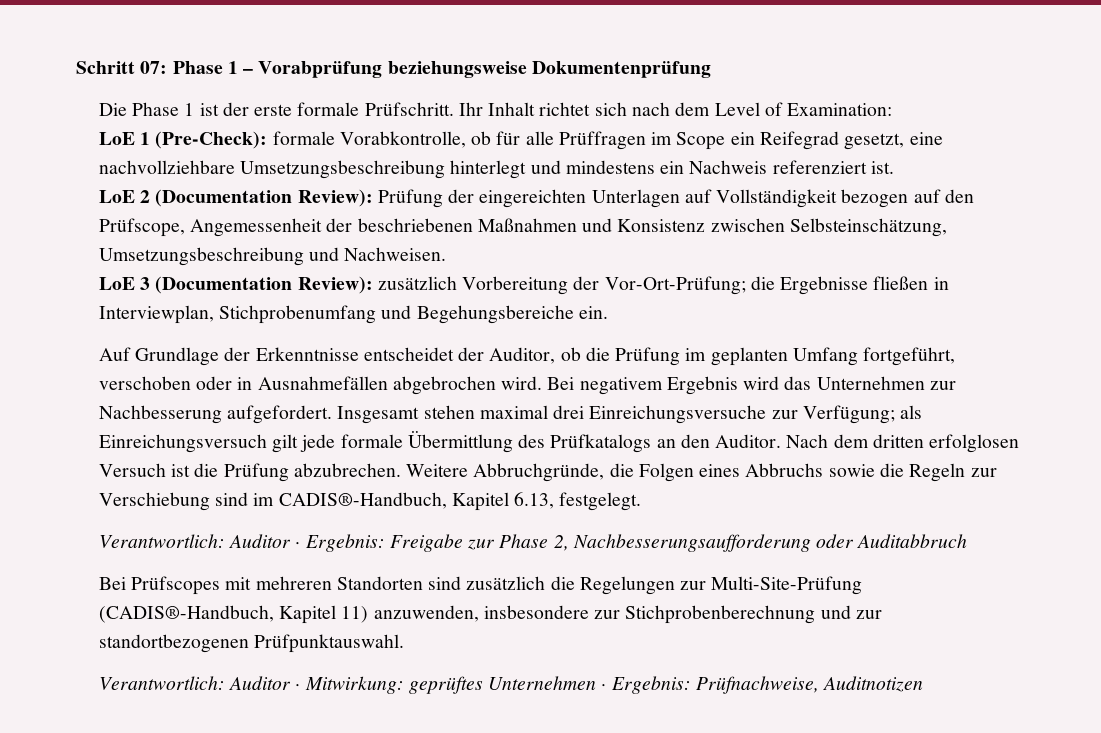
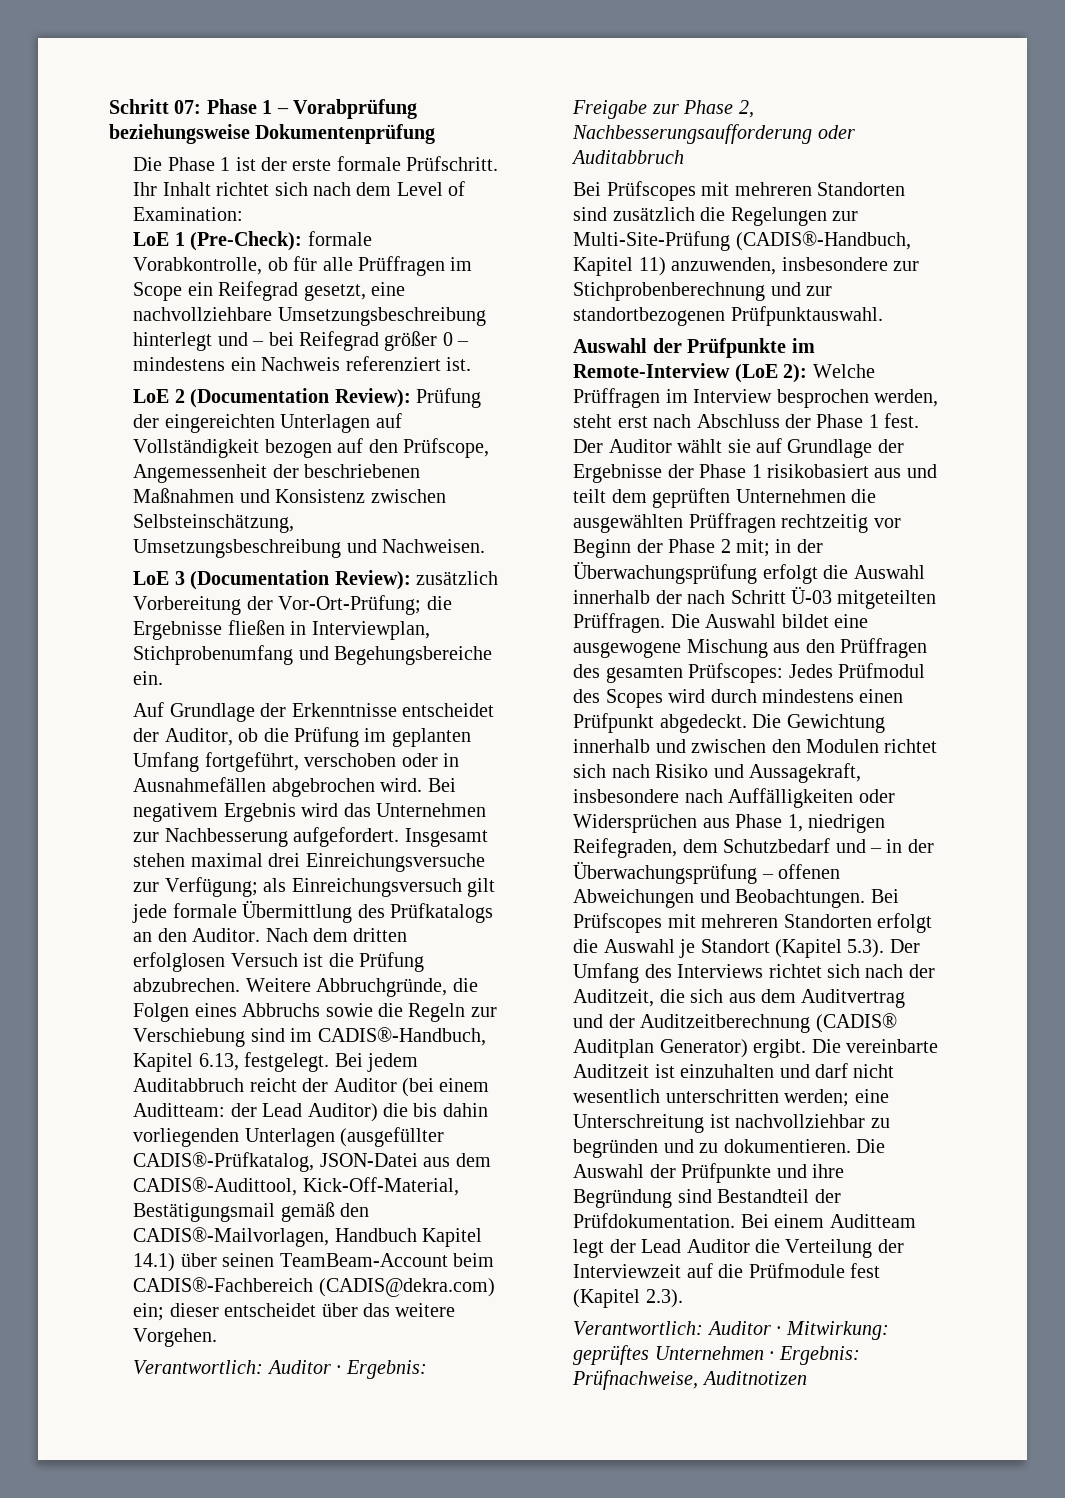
- LoE 1 (Pre-Check): formale Vorabkontrolle, ob für alle Prüffragen im Scope ein Reifegrad gesetzt, eine nachvollziehbare Umsetzungsbeschreibung hinterlegt und mindestens ein Nachweis referenziert ist.
+ LoE 1 (Pre-Check): formale Vorabkontrolle, ob für alle Prüffragen im Scope ein Reifegrad gesetzt, eine nachvollziehbare Umsetzungsbeschreibung hinterlegt und – bei Reifegrad größer 0 – mindestens ein Nachweis referenziert ist.
+ Bei jedem Auditabbruch reicht der Auditor (bei einem Auditteam: der Lead Auditor) die bis dahin vorliegenden Unterlagen (ausgefüllter CADIS®-Prüfkatalog, JSON-Datei aus dem CADIS®-Audittool, Kick-Off-Material, Bestätigungsmail gemäß den CADIS®-Mailvorlagen, Handbuch Kapitel 14.1) über seinen TeamBeam-Account beim CADIS®-Fachbereich (CADIS@dekra.com) ein; dieser entscheidet über das weitere Vorgehen.
+ Auswahl der Prüfpunkte im Remote-Interview (LoE 2): Welche Prüffragen im Interview besprochen werden, steht erst nach Abschluss der Phase 1 fest. Der Auditor wählt sie auf Grundlage der Ergebnisse der Phase 1 risikobasiert aus und teilt dem geprüften Unternehmen die ausgewählten Prüffragen rechtzeitig vor Beginn der Phase 2 mit; in der Überwachungsprüfung erfolgt die Auswahl innerhalb der nach Schritt Ü-03 mitgeteilten Prüffragen. Die Auswahl bildet eine ausgewogene Mischung aus den Prüffragen des gesamten Prüfscopes: Jedes Prüfmodul des Scopes wird durch mindestens einen Prüfpunkt abgedeckt. Die Gewichtung innerhalb und zwischen den Modulen richtet sich nach Risiko und Aussagekraft, insbesondere nach Auffälligkeiten oder Widersprüchen aus Phase 1, niedrigen Reifegraden, dem Schutzbedarf und – in der Überwachungsprüfung – offenen Abweichungen und Beobachtungen. Bei Prüfscopes mit mehreren Standorten erfolgt die Auswahl je Standort (Kapitel 5.3). Der Umfang des Interviews richtet sich nach der Auditzeit, die sich aus dem Auditvertrag und der Auditzeitberechnung (CADIS® Auditplan Generator) ergibt. Die vereinbarte Auditzeit ist einzuhalten und darf nicht wesentlich unterschritten werden; eine Unterschreitung ist nachvollziehbar zu begründen und zu dokumentieren. Die Auswahl der Prüfpunkte und ihre Begründung sind Bestandteil der Prüfdokumentation. Bei einem Auditteam legt der Lead Auditor die Verteilung der Interviewzeit auf die Prüfmodule fest (Kapitel 2.3).

